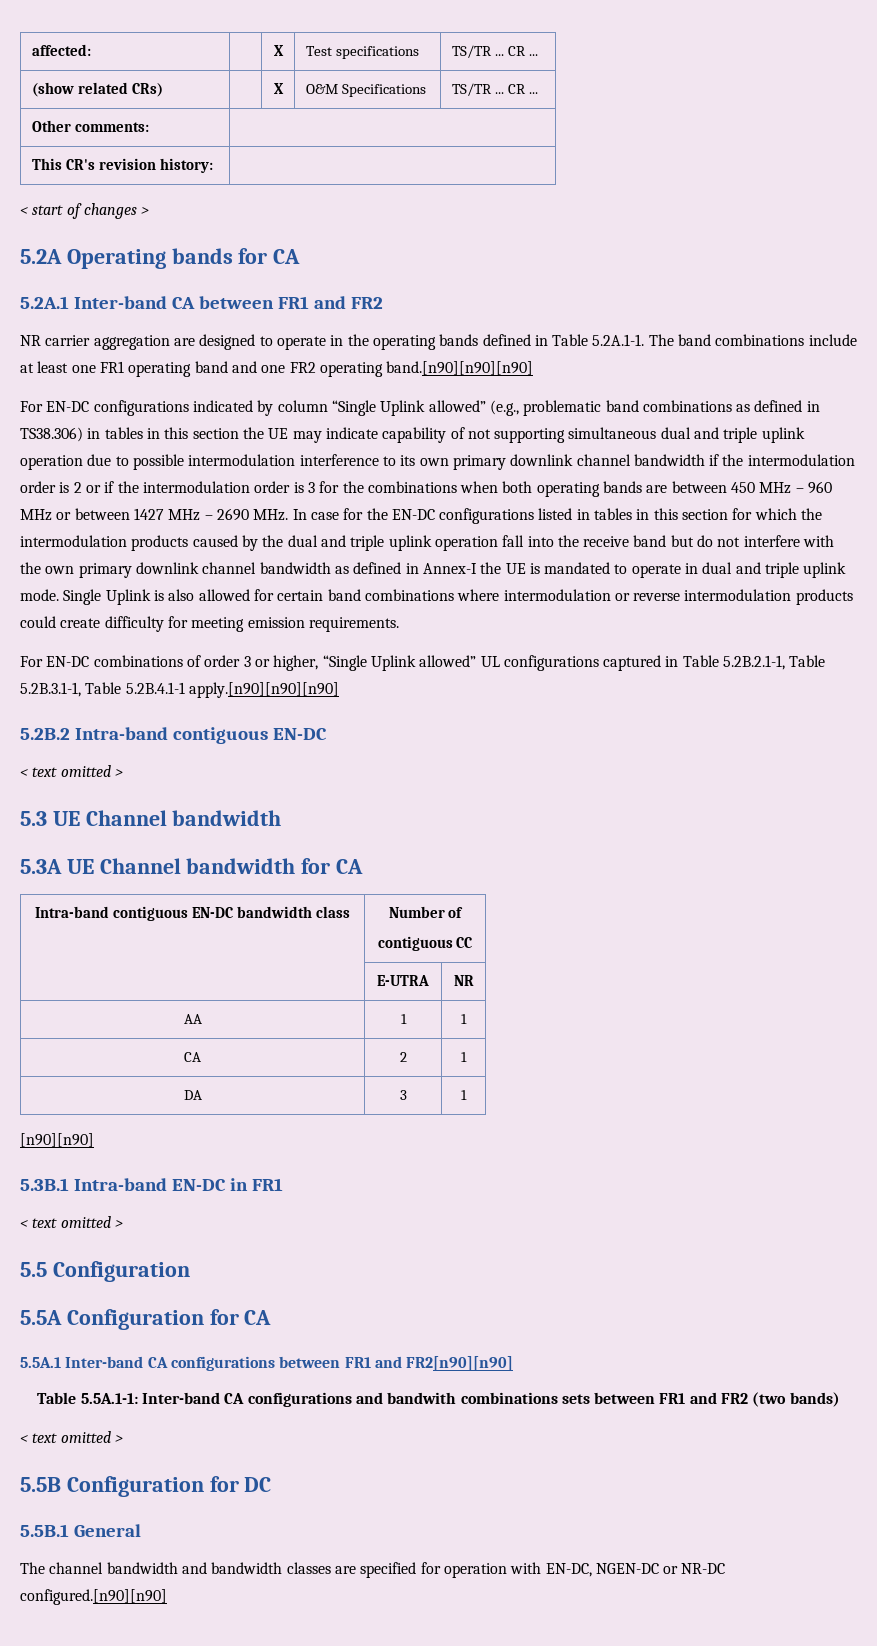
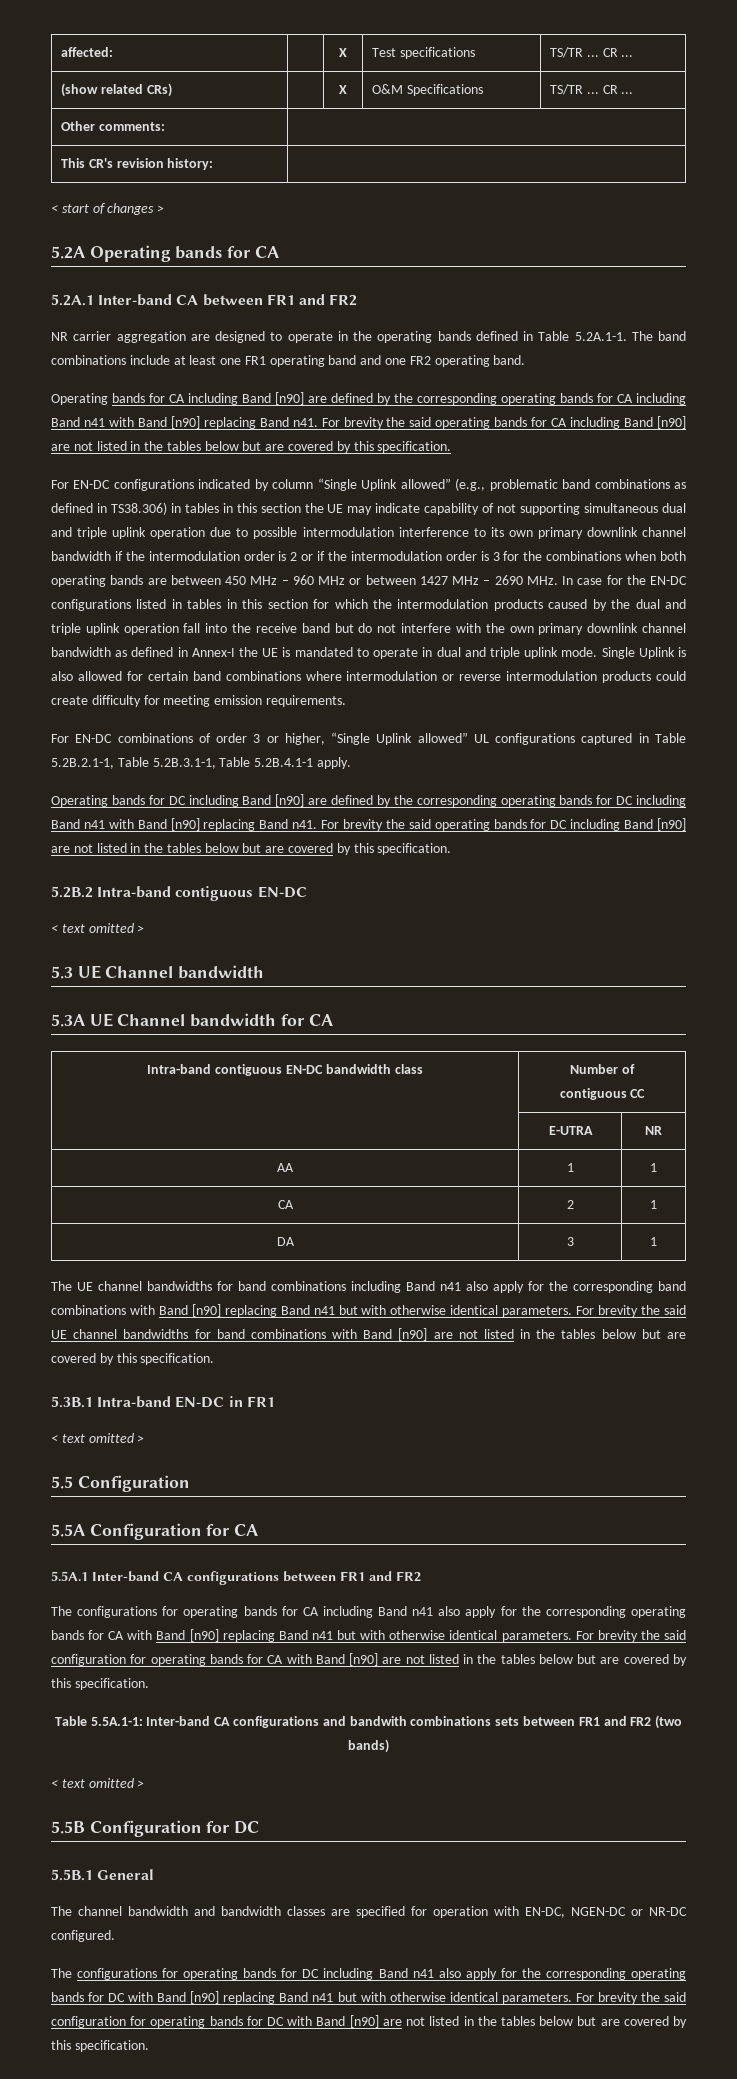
- NR carrier aggregation are designed to operate in the operating bands defined in Table 5.2A.1-1. The band combinations include at least one FR1 operating band and one FR2 operating band.[n90][n90][n90]
+ NR carrier aggregation are designed to operate in the operating bands defined in Table 5.2A.1-1. The band combinations include at least one FR1 operating band and one FR2 operating band.
+ Operating bands for CA including Band [n90] are defined by the corresponding operating bands for CA including Band n41 with Band [n90] replacing Band n41. For brevity the said operating bands for CA including Band [n90] are not listed in the tables below but are covered by this specification.
- For EN-DC combinations of order 3 or higher, “Single Uplink allowed” UL configurations captured in Table 5.2B.2.1-1, Table 5.2B.3.1-1, Table 5.2B.4.1-1 apply.[n90][n90][n90]
+ For EN-DC combinations of order 3 or higher, “Single Uplink allowed” UL configurations captured in Table 5.2B.2.1-1, Table 5.2B.3.1-1, Table 5.2B.4.1-1 apply.
+ Operating bands for DC including Band [n90] are defined by the corresponding operating bands for DC including Band n41 with Band [n90] replacing Band n41. For brevity the said operating bands for DC including Band [n90] are not listed in the tables below but are covered by this specification.
- [n90][n90]
+ The UE channel bandwidths for band combinations including Band n41 also apply for the corresponding band combinations with Band [n90] replacing Band n41 but with otherwise identical parameters. For brevity the said UE channel bandwidths for band combinations with Band [n90] are not listed in the tables below but are covered by this specification.
- 5.5A.1 Inter-band CA configurations between FR1 and FR2[n90][n90]
+ 5.5A.1 Inter-band CA configurations between FR1 and FR2
+ The configurations for operating bands for CA including Band n41 also apply for the corresponding operating bands for CA with Band [n90] replacing Band n41 but with otherwise identical parameters. For brevity the said configuration for operating bands for CA with Band [n90] are not listed in the tables below but are covered by this specification.
- The channel bandwidth and bandwidth classes are specified for operation with EN-DC, NGEN-DC or NR-DC configured.[n90][n90]
+ The channel bandwidth and bandwidth classes are specified for operation with EN-DC, NGEN-DC or NR-DC configured.
+ The configurations for operating bands for DC including Band n41 also apply for the corresponding operating bands for DC with Band [n90] replacing Band n41 but with otherwise identical parameters. For brevity the said configuration for operating bands for DC with Band [n90] are not listed in the tables below but are covered by this specification.

